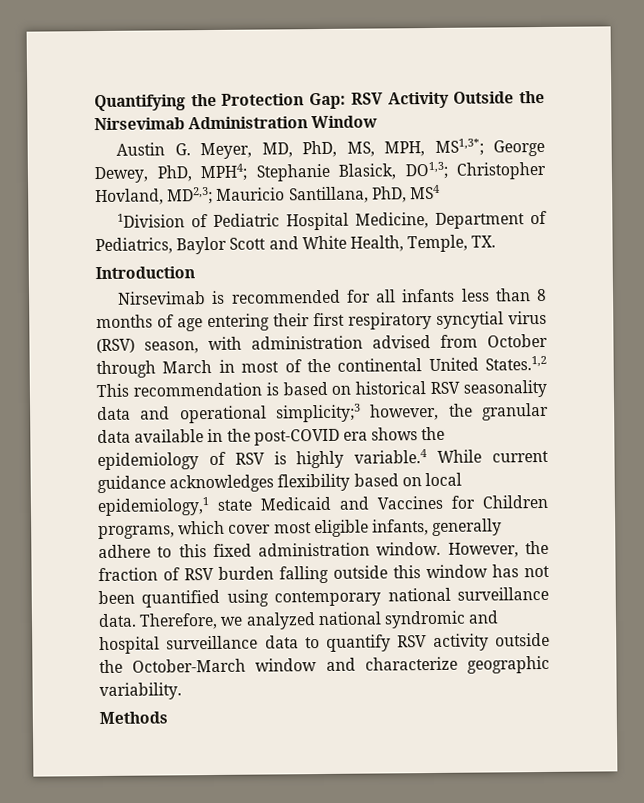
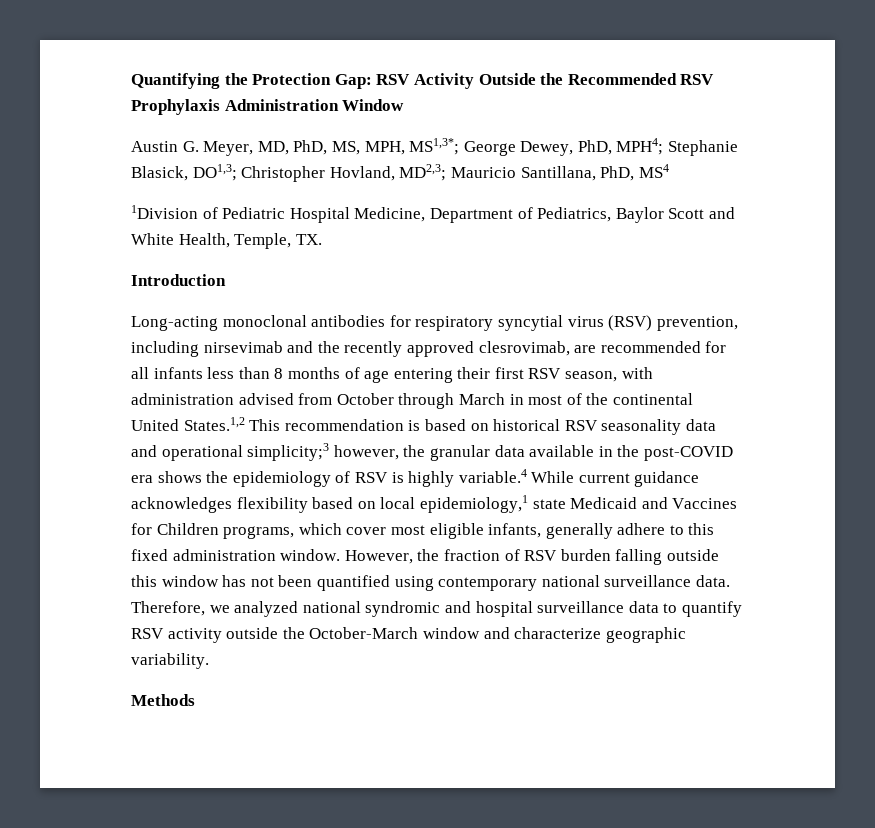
- Quantifying the Protection Gap: RSV Activity Outside the Nirsevimab Administration Window
+ Quantifying the Protection Gap: RSV Activity Outside the Recommended RSV Prophylaxis Administration Window
- Nirsevimab is recommended for all infants less than 8 months of age entering their first respiratory syncytial virus (RSV) season, with administration advised from October through March in most of the continental United States.1,2 This recommendation is based on historical RSV seasonality data and operational simplicity;3 however, the granular data available in the post-COVID era shows the epidemiology of RSV is highly variable.4 While current guidance acknowledges flexibility based on local epidemiology,1 state Medicaid and Vaccines for Children programs, which cover most eligible infants, generally adhere to this fixed administration window.
+ Long-acting monoclonal antibodies for respiratory syncytial virus (RSV) prevention, including nirsevimab and the recently approved clesrovimab, are recommended for all infants less than 8 months of age entering their first RSV season, with administration advised from October through March in most of the continental United States.1,2 This recommendation is based on historical RSV seasonality data and operational simplicity;3 however, the granular data available in the post-COVID era shows the epidemiology of RSV is highly variable.4 While current guidance acknowledges flexibility based on local epidemiology,1 state Medicaid and Vaccines for Children programs, which cover most eligible infants, generally adhere to this fixed administration window.

